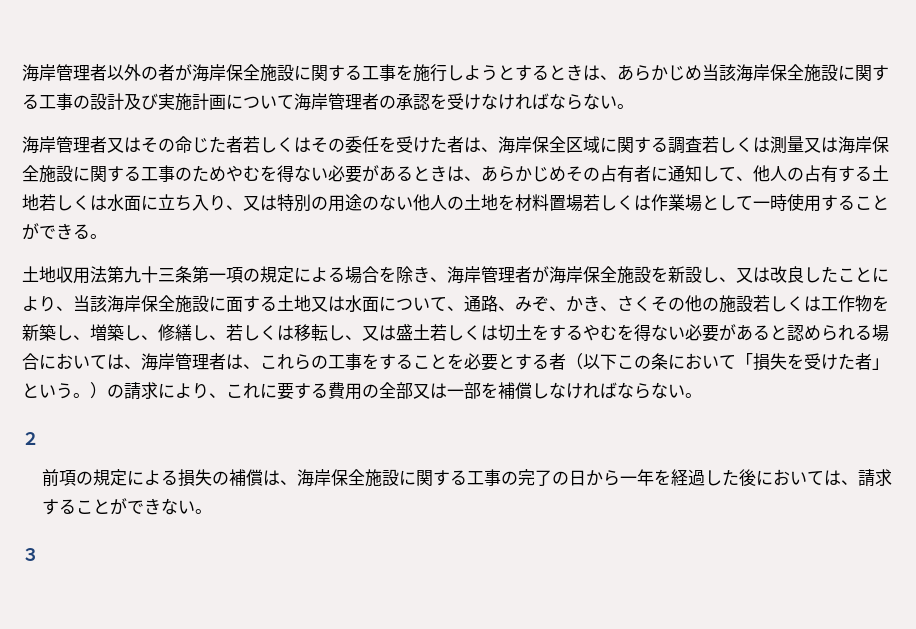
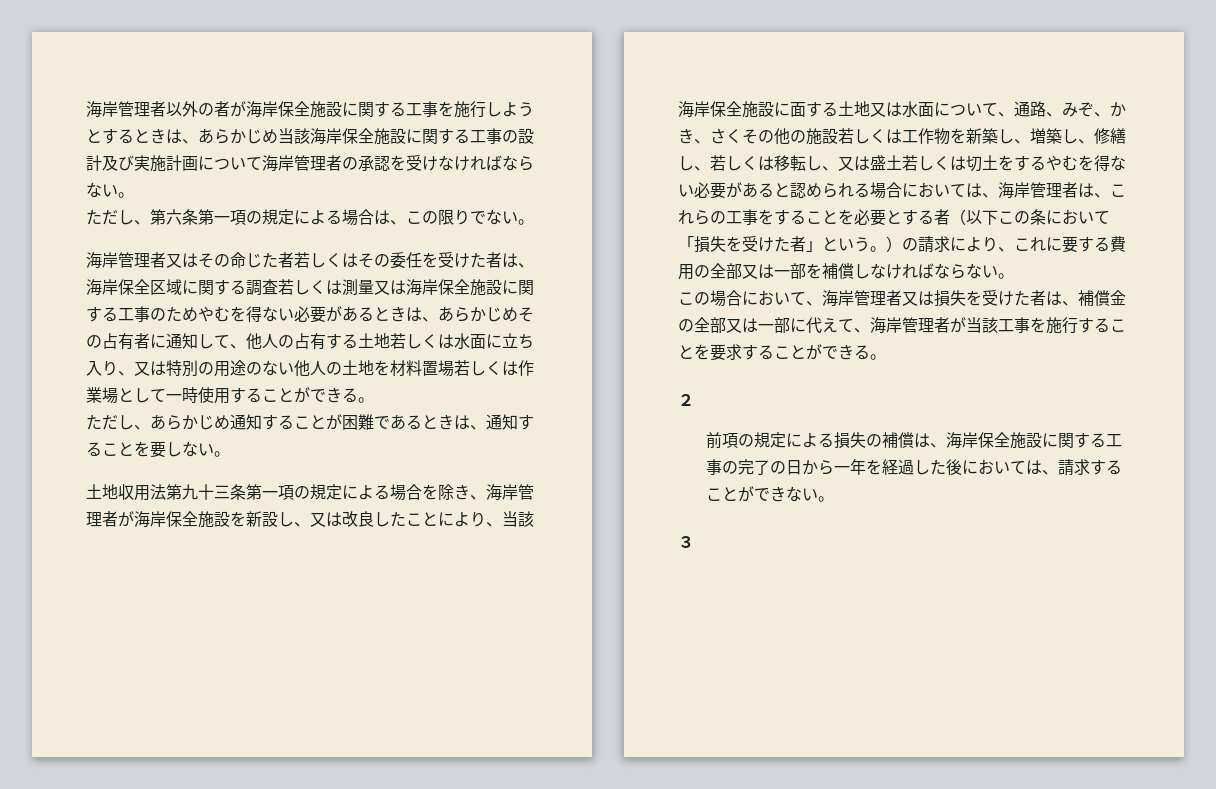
+ ただし、第六条第一項の規定による場合は、この限りでない。
+ ただし、あらかじめ通知することが困難であるときは、通知することを要しない。
+ この場合において、海岸管理者又は損失を受けた者は、補償金の全部又は一部に代えて、海岸管理者が当該工事を施行することを要求することができる。

